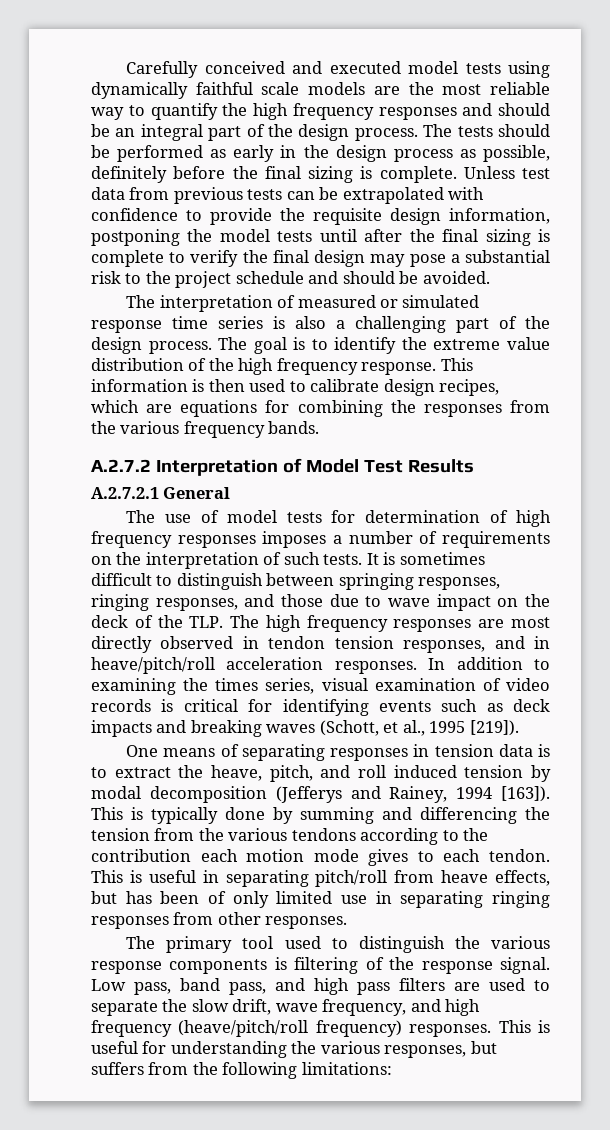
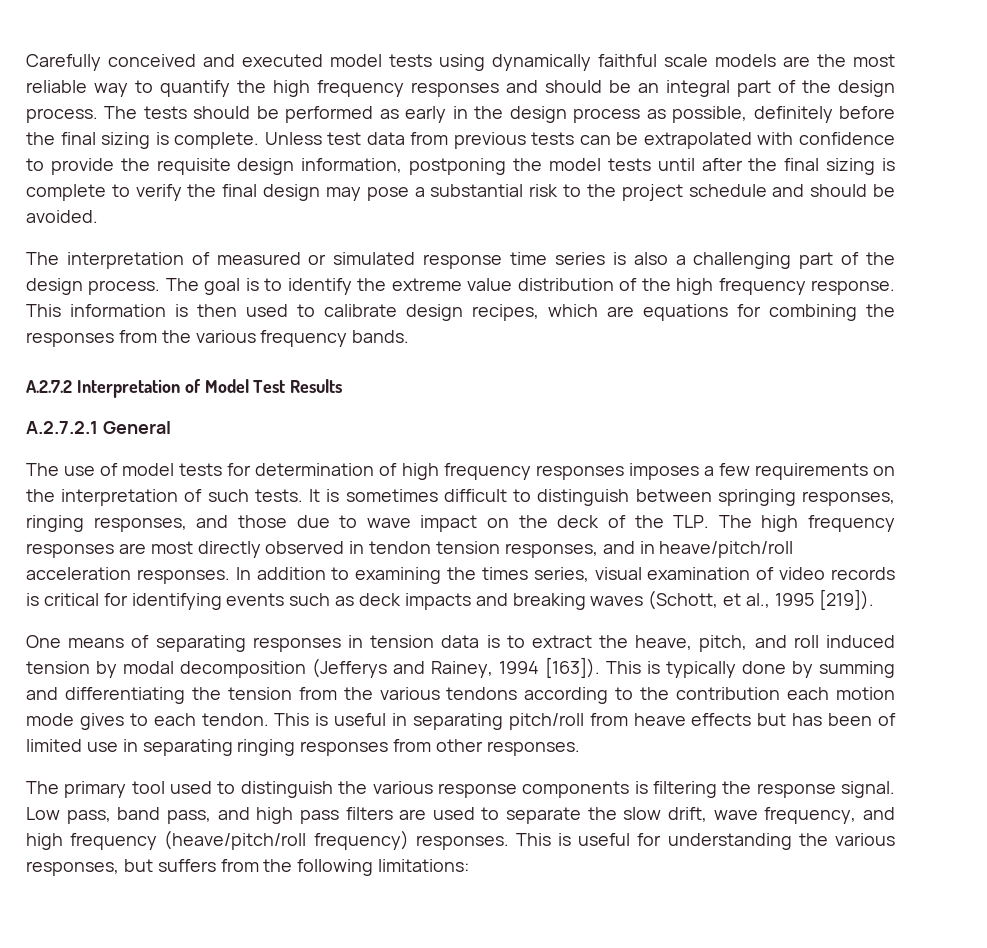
- The use of model tests for determination of high frequency responses imposes a number of requirements on the interpretation of such tests.
+ The use of model tests for determination of high frequency responses imposes a few requirements on the interpretation of such tests.
- This is typically done by summing and differencing the tension from the various tendons according to the contribution each motion mode gives to each tendon.
+ This is typically done by summing and differentiating the tension from the various tendons according to the contribution each motion mode gives to each tendon.
- This is useful in separating pitch/roll from heave effects, but has been of only limited use in separating ringing responses from other responses.
+ This is useful in separating pitch/roll from heave effects but has been of limited use in separating ringing responses from other responses.
- The primary tool used to distinguish the various response components is filtering of the response signal.
+ The primary tool used to distinguish the various response components is filtering the response signal.

